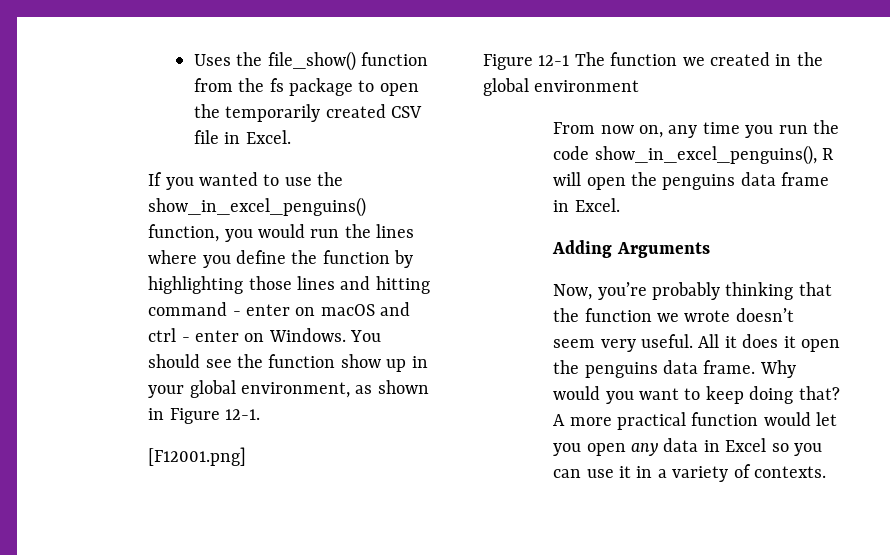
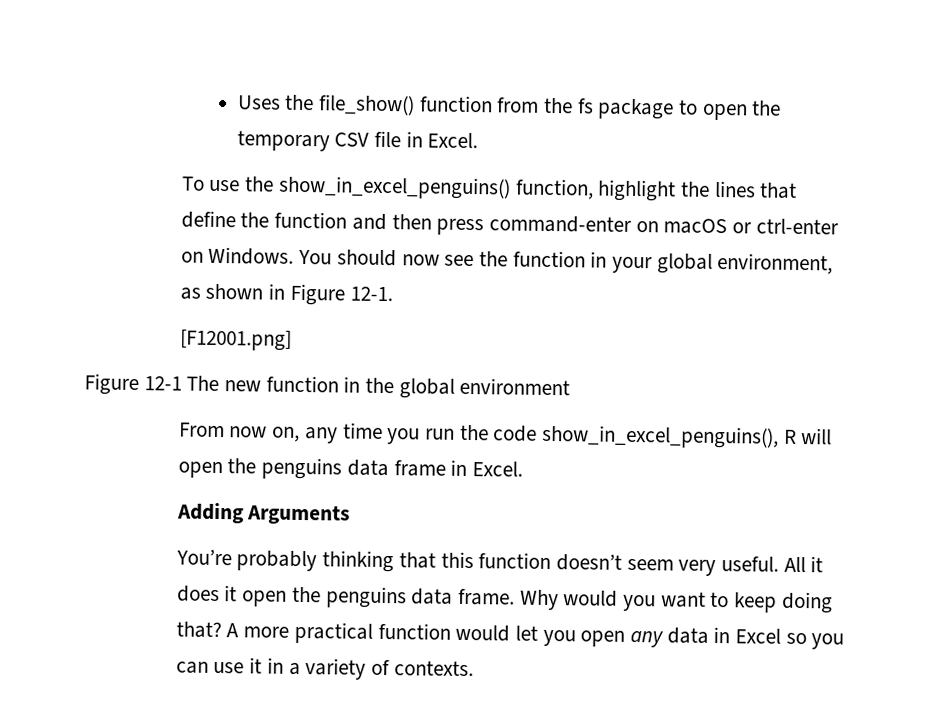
- Uses the file_show() function from the fs package to open the temporarily created CSV file in Excel.
+ Uses the file_show() function from the fs package to open the temporary CSV file in Excel.
- If you wanted to use the show_in_excel_penguins() function, you would run the lines where you define the function by highlighting those lines and hitting command - enter on macOS and ctrl - enter on Windows.
+ To use the show_in_excel_penguins() function, highlight the lines that define the function and then press command-enter on macOS or ctrl-enter on Windows.
- You should see the function show up in your global environment, as shown in Figure 12-1.
+ You should now see the function in your global environment, as shown in Figure 12-1.
- Figure 12-1 The function we created in the global environment
+ Figure 12-1 The new function in the global environment
- Now, you’re probably thinking that the function we wrote doesn’t seem very useful.
+ You’re probably thinking that this function doesn’t seem very useful.

